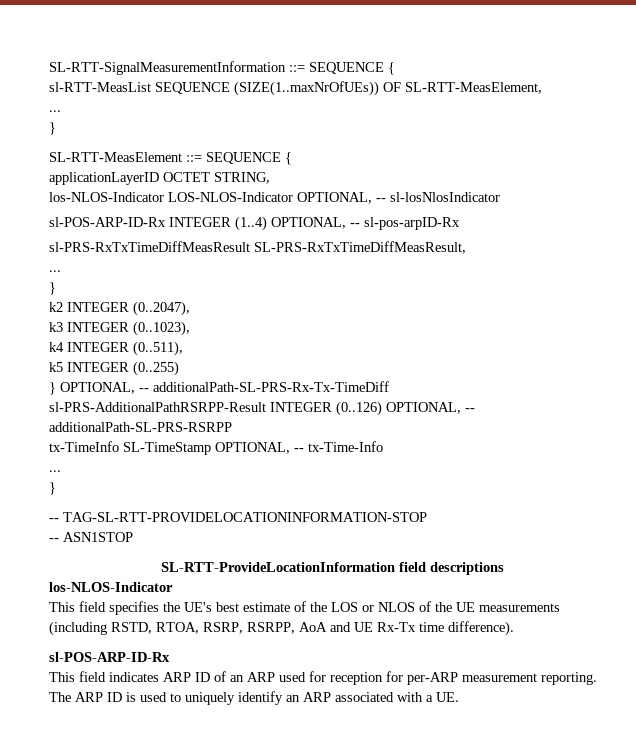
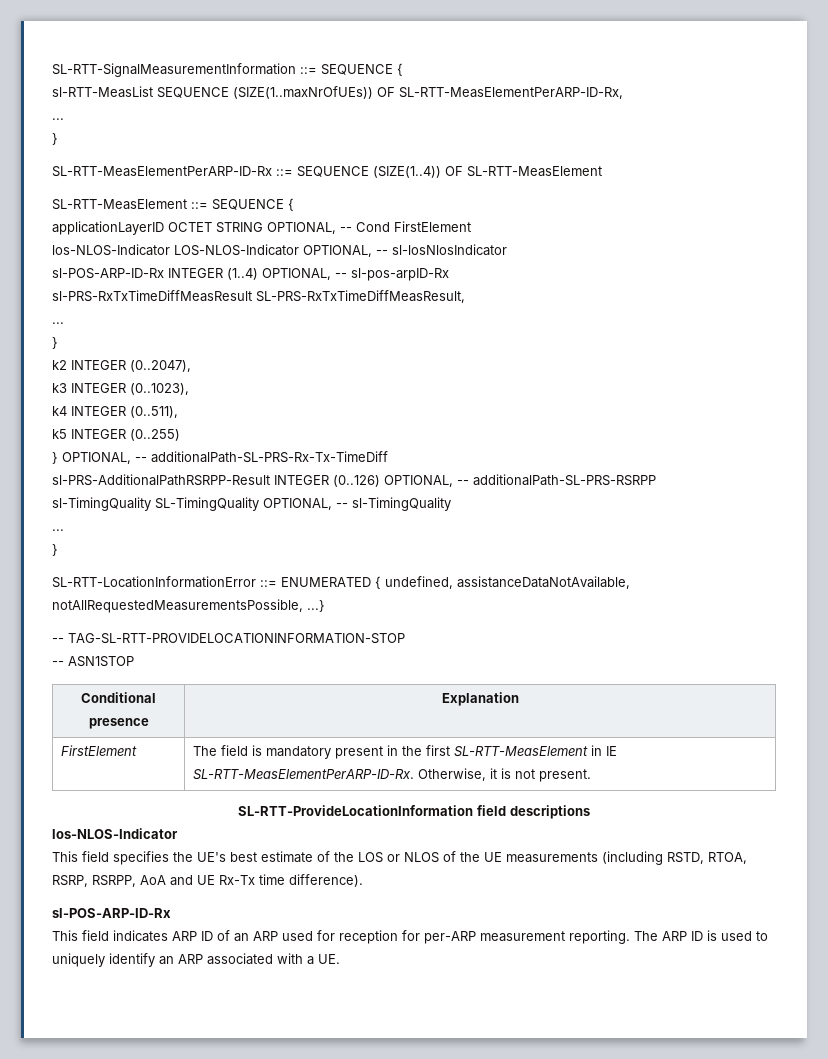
- sl-RTT-MeasList SEQUENCE (SIZE(1..maxNrOfUEs)) OF SL-RTT-MeasElement,
+ sl-RTT-MeasList SEQUENCE (SIZE(1..maxNrOfUEs)) OF SL-RTT-MeasElementPerARP-ID-Rx,
  ...
  }
+ SL-RTT-MeasElementPerARP-ID-Rx ::= SEQUENCE (SIZE(1..4)) OF SL-RTT-MeasElement
- applicationLayerID OCTET STRING,
+ applicationLayerID OCTET STRING OPTIONAL, -- Cond FirstElement
- tx-TimeInfo SL-TimeStamp OPTIONAL, -- tx-Time-Info
+ sl-TimingQuality SL-TimingQuality OPTIONAL, -- sl-TimingQuality
  ...
  }
+ SL-RTT-LocationInformationError ::= ENUMERATED { undefined, assistanceDataNotAvailable, notAllRequestedMeasurementsPossible, ...}
  -- TAG-SL-RTT-PROVIDELOCATIONINFORMATION-STOP
  -- ASN1STOP
+ Conditional presence | Explanation
+ FirstElement | The field is mandatory present in the first SL-RTT-MeasElement in IE SL-RTT-MeasElementPerARP-ID-Rx. Otherwise, it is not present.

